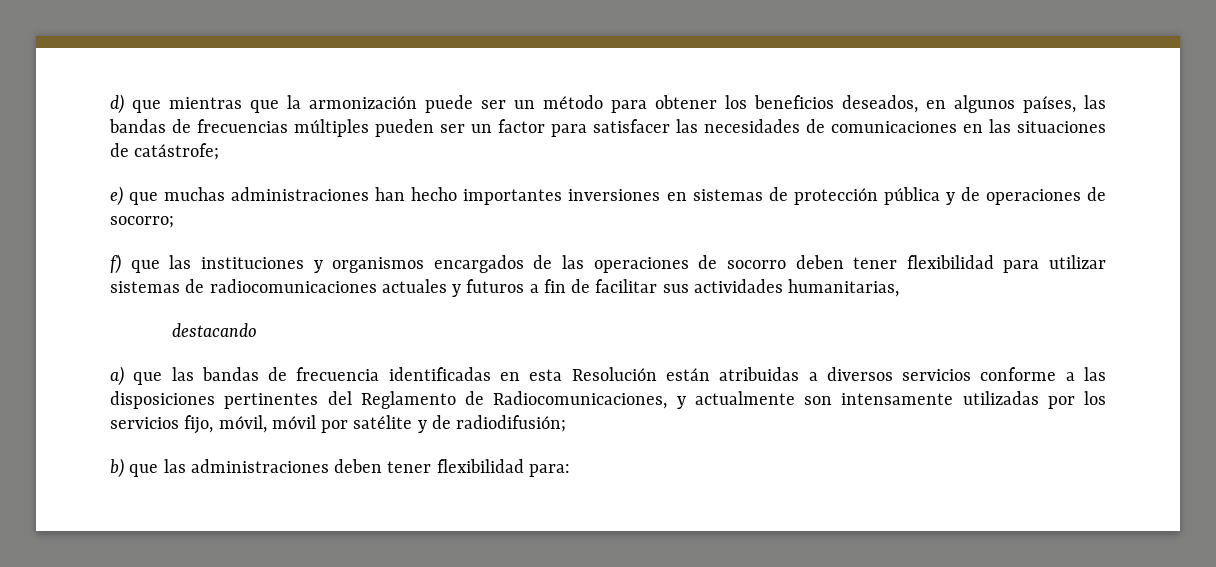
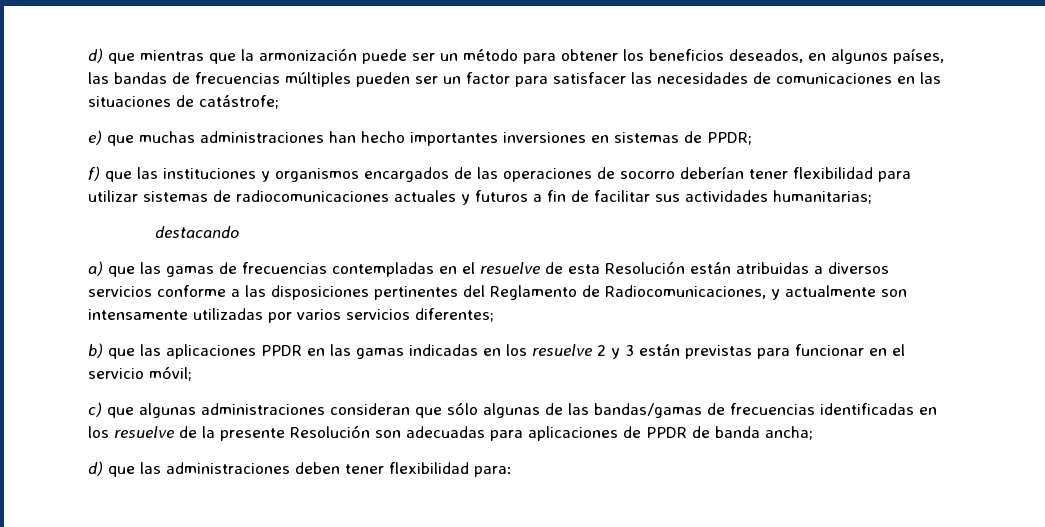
- e) que muchas administraciones han hecho importantes inversiones en sistemas de protección pública y de operaciones de socorro;
+ e) que muchas administraciones han hecho importantes inversiones en sistemas de PPDR;
- f) que las instituciones y organismos encargados de las operaciones de socorro deben tener flexibilidad para utilizar sistemas de radiocomunicaciones actuales y futuros a fin de facilitar sus actividades humanitarias,
+ f) que las instituciones y organismos encargados de las operaciones de socorro deberían tener flexibilidad para utilizar sistemas de radiocomunicaciones actuales y futuros a fin de facilitar sus actividades humanitarias;
- a) que las bandas de frecuencia identificadas en esta Resolución están atribuidas a diversos servicios conforme a las disposiciones pertinentes del Reglamento de Radiocomunicaciones, y actualmente son intensamente utilizadas por los servicios fijo, móvil, móvil por satélite y de radiodifusión;
- b) que las administraciones deben tener flexibilidad para:
+ a) que las gamas de frecuencias contempladas en el resuelve de esta Resolución están atribuidas a diversos servicios conforme a las disposiciones pertinentes del Reglamento de Radiocomunicaciones, y actualmente son intensamente utilizadas por varios servicios diferentes;
+ b) que las aplicaciones PPDR en las gamas indicadas en los resuelve 2 y 3 están previstas para funcionar en el servicio móvil;
+ c) que algunas administraciones consideran que sólo algunas de las bandas/gamas de frecuencias identificadas en los resuelve de la presente Resolución son adecuadas para aplicaciones de PPDR de banda ancha;
+ d) que las administraciones deben tener flexibilidad para:

